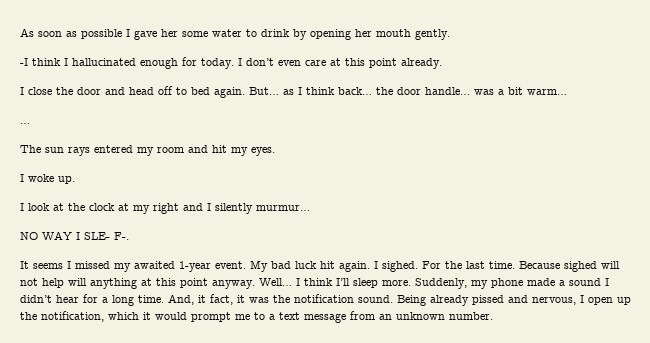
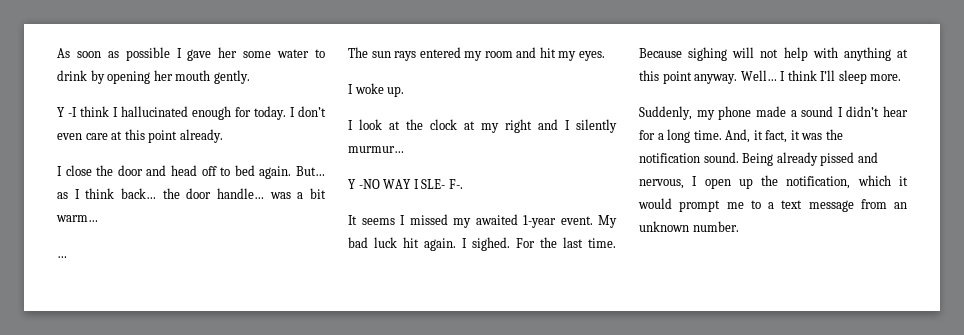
- -I think I hallucinated enough for today.
+ Y -I think I hallucinated enough for today.
- NO WAY I SLE- F-.
+ Y -NO WAY I SLE- F-.
- Because sighed will not help will anything at this point anyway.
+ Because sighing will not help with anything at this point anyway.
- I think I’ll sleep more. Suddenly, my phone made a sound I didn’t hear for a long time.
+ I think I’ll sleep more.
+ Suddenly, my phone made a sound I didn’t hear for a long time.

